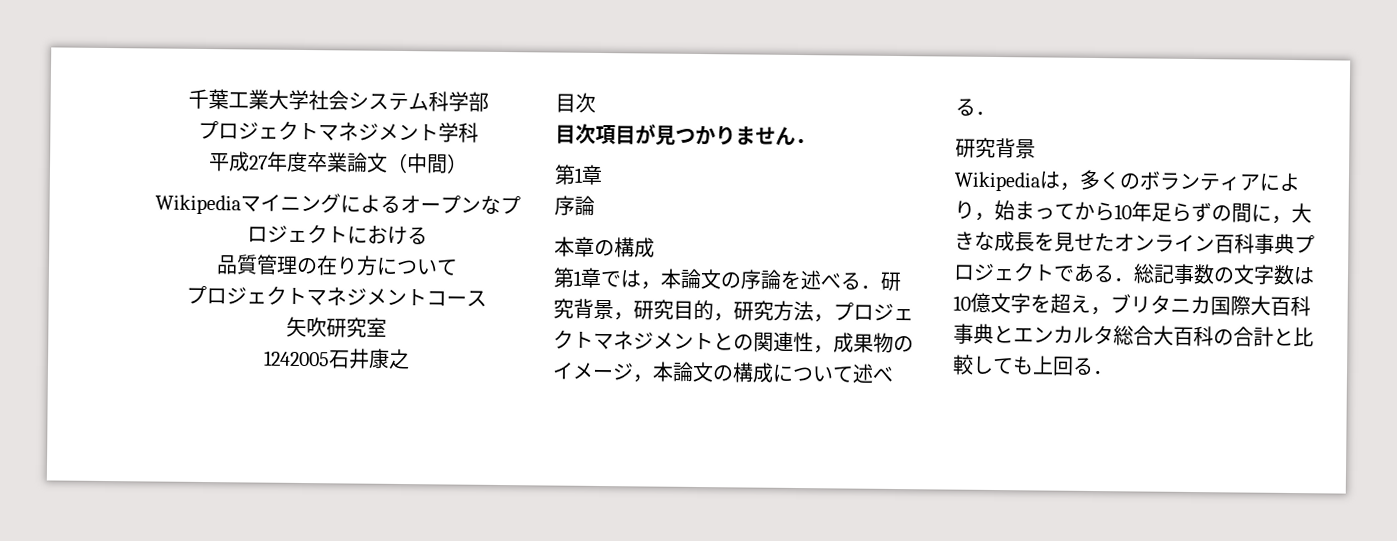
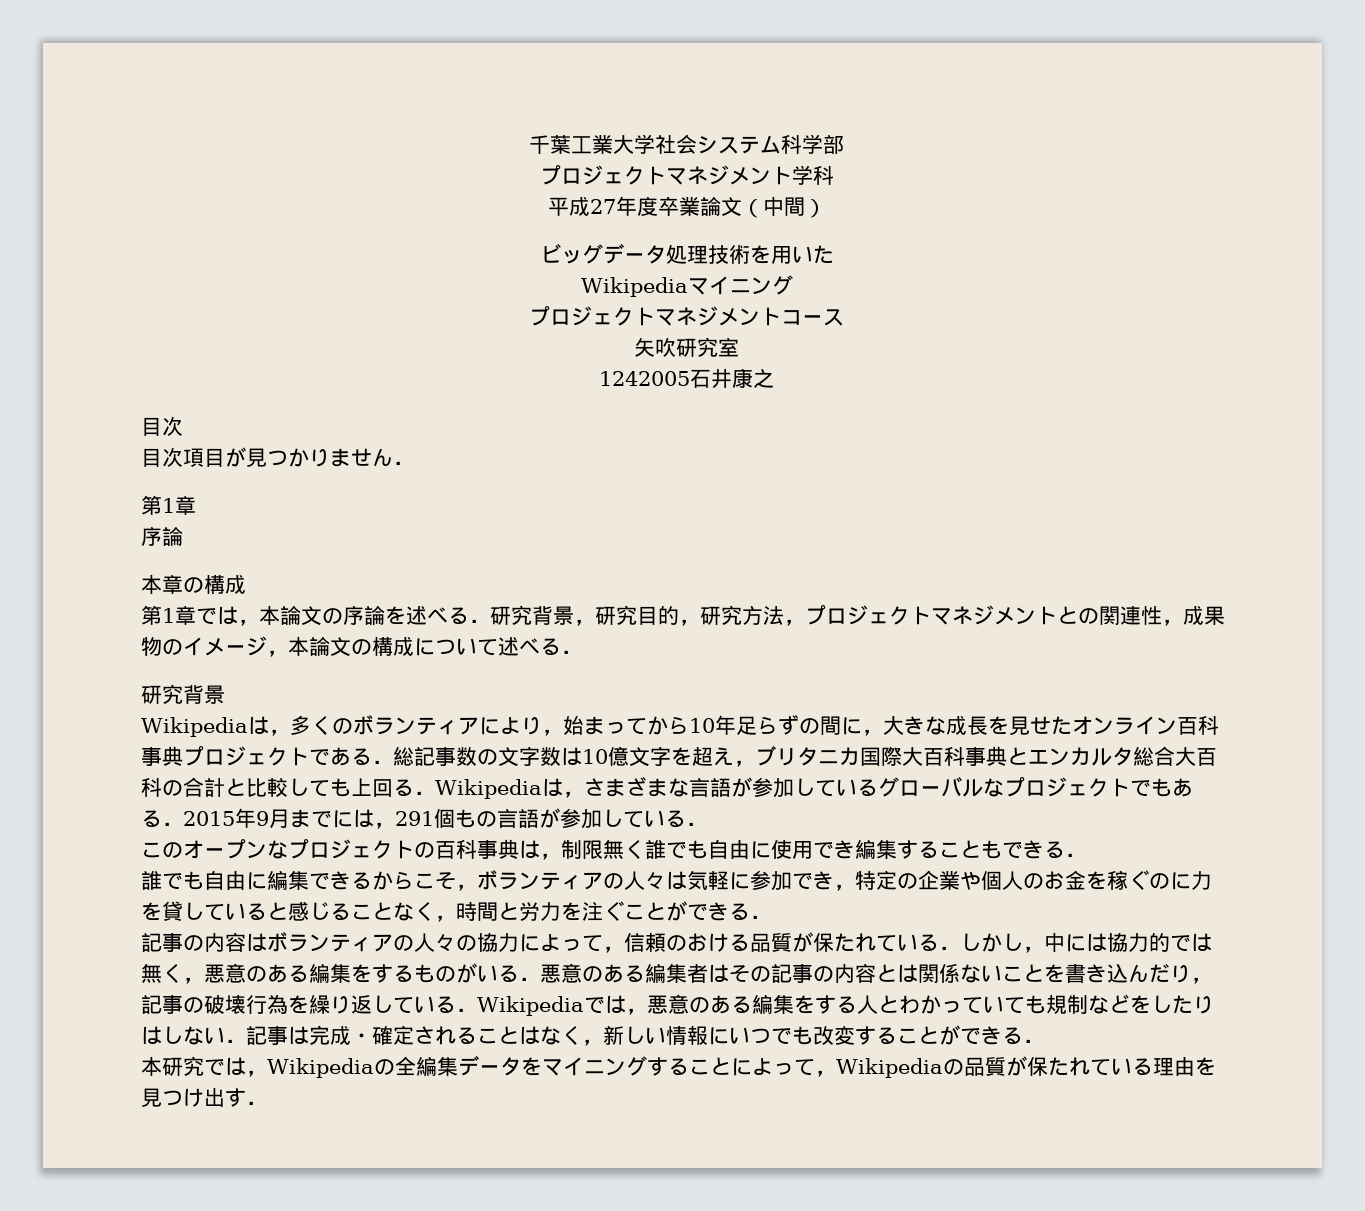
- Wikipediaマイニングによるオープンなプロジェクトにおける
- 品質管理の在り方について
+ ビッグデータ処理技術を用いた
+ Wikipediaマイニング
- Wikipediaは，多くのボランティアにより，始まってから10年足らずの間に，大きな成長を見せたオンライン百科事典プロジェクトである．総記事数の文字数は10億文字を超え，ブリタニカ国際大百科事典とエンカルタ総合大百科の合計と比較しても上回る．
+ Wikipediaは，多くのボランティアにより，始まってから10年足らずの間に，大きな成長を見せたオンライン百科事典プロジェクトである．総記事数の文字数は10億文字を超え，ブリタニカ国際大百科事典とエンカルタ総合大百科の合計と比較しても上回る．Wikipediaは，さまざまな言語が参加しているグローバルなプロジェクトでもある．2015年9月までには，291個もの言語が参加している．
+ このオープンなプロジェクトの百科事典は，制限無く誰でも自由に使用でき編集することもできる．
+ 誰でも自由に編集できるからこそ，ボランティアの人々は気軽に参加でき，特定の企業や個人のお金を稼ぐのに力を貸していると感じることなく，時間と労力を注ぐことができる．
+ 記事の内容はボランティアの人々の協力によって，信頼のおける品質が保たれている．しかし，中には協力的では無く，悪意のある編集をするものがいる．悪意のある編集者はその記事の内容とは関係ないことを書き込んだり，記事の破壊行為を繰り返している．Wikipediaでは，悪意のある編集をする人とわかっていても規制などをしたりはしない．記事は完成・確定されることはなく，新しい情報にいつでも改変することができる．
+ 本研究では，Wikipediaの全編集データをマイニングすることによって，Wikipediaの品質が保たれている理由を見つけ出す．

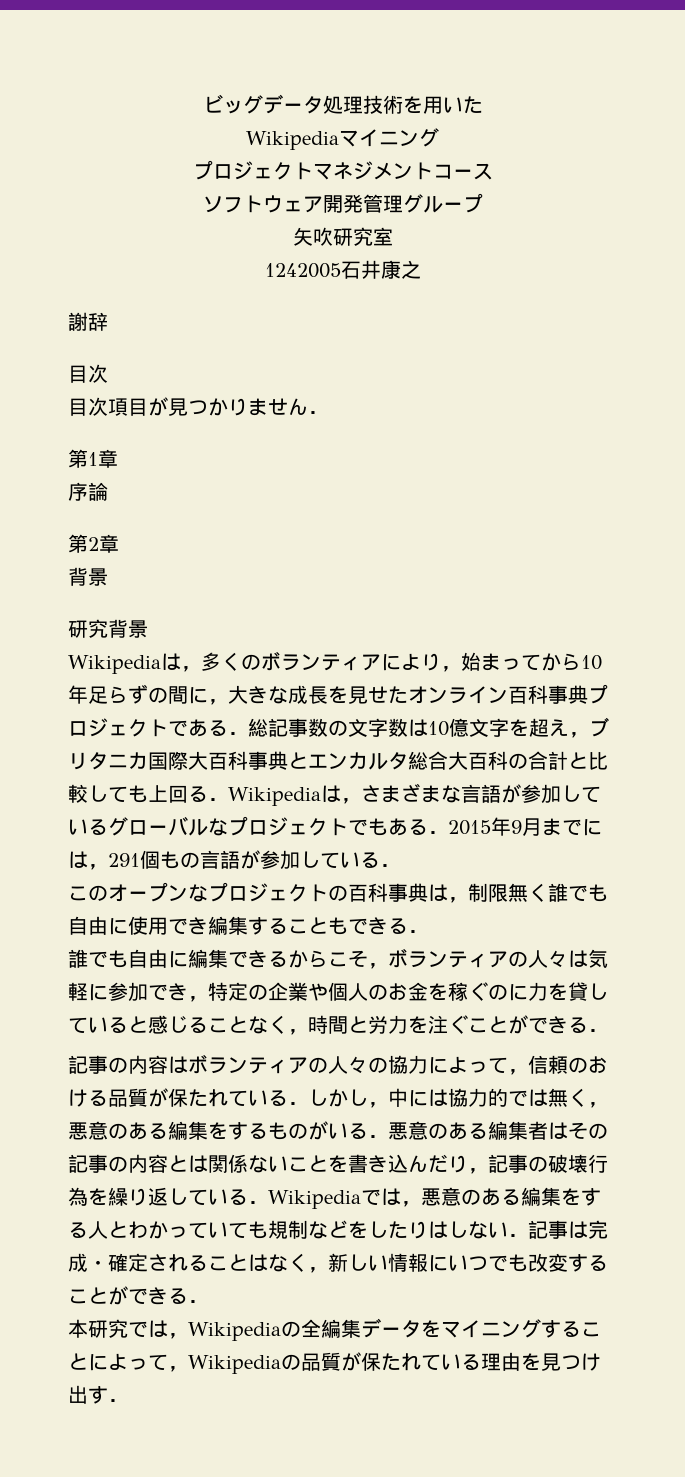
- 千葉工業大学社会システム科学部
- プロジェクトマネジメント学科
- 平成27年度卒業論文（中間）
+ ソフトウェア開発管理グループ
+ 謝辞
- 本章の構成
- 第1章では，本論文の序論を述べる．研究背景，研究目的，研究方法，プロジェクトマネジメントとの関連性，成果物のイメージ，本論文の構成について述べる．
+ 第2章
+ 背景

